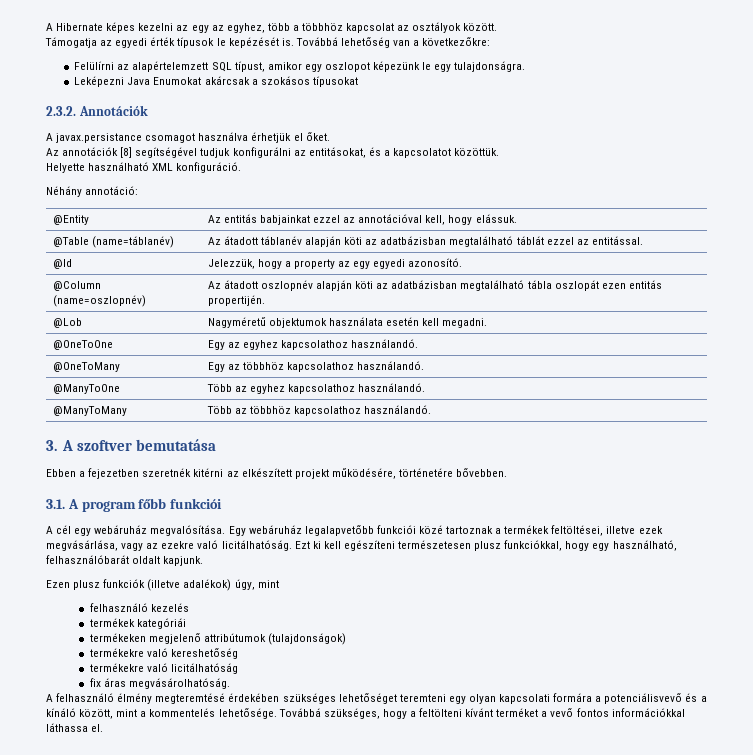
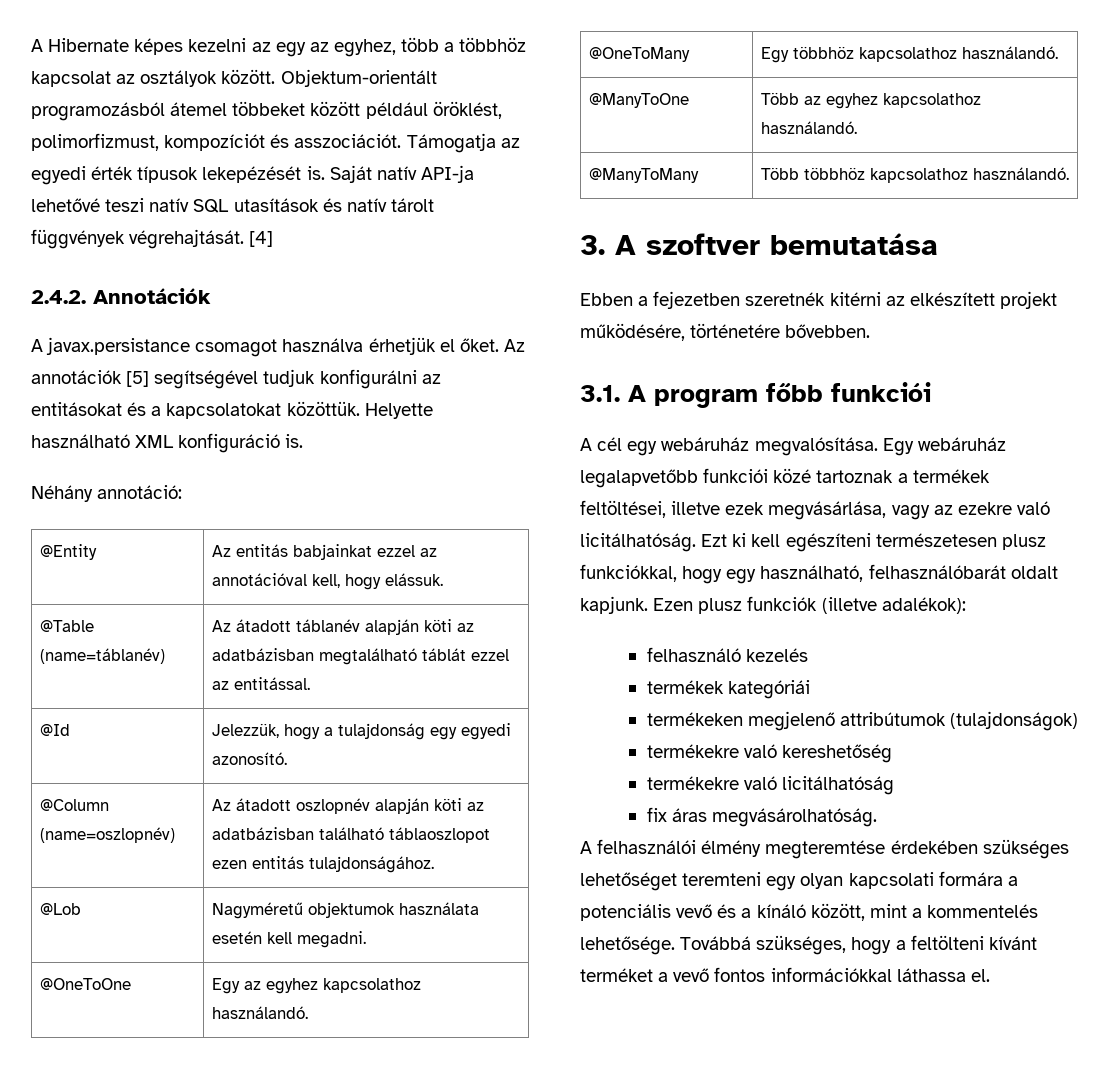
- A Hibernate képes kezelni az egy az egyhez, több a többhöz kapcsolat az osztályok között.
- Támogatja az egyedi érték típusok le kepézését is. Továbbá lehetőség van a következőkre:
- Felülírni az alapértelemzett SQL típust, amikor egy oszlopot képezünk le egy tulajdonságra.
- Leképezni Java Enumokat akárcsak a szokásos típusokat
- 2.3.2. Annotációk
+ A Hibernate képes kezelni az egy az egyhez, több a többhöz kapcsolat az osztályok között. Objektum-orientált programozásból átemel többeket között például öröklést, polimorfizmust, kompozíciót és asszociációt. Támogatja az egyedi érték típusok lekepézését is. Saját natív API-ja lehetővé teszi natív SQL utasítások és natív tárolt függvények végrehajtását. [4]
+ 2.4.2. Annotációk
- A javax.persistance csomagot használva érhetjük el őket.
- Az annotációk [8] segítségével tudjuk konfigurálni az entitásokat, és a kapcsolatot közöttük.
- Helyette használható XML konfiguráció.
+ A javax.persistance csomagot használva érhetjük el őket. Az annotációk [5] segítségével tudjuk konfigurálni az entitásokat és a kapcsolatokat közöttük. Helyette használható XML konfiguráció is.
- @Id | Jelezzük, hogy a property az egy egyedi azonosító.
+ @Id | Jelezzük, hogy a tulajdonság egy egyedi azonosító.
- @Column (name=oszlopnév) | Az átadott oszlopnév alapján köti az adatbázisban megtalálható tábla oszlopát ezen entitás propertijén.
+ @Column (name=oszlopnév) | Az átadott oszlopnév alapján köti az adatbázisban található táblaoszlopot ezen entitás tulajdonságához.
- @OneToMany | Egy az többhöz kapcsolathoz használandó.
+ @OneToMany | Egy többhöz kapcsolathoz használandó.
- @ManyToMany | Több az többhöz kapcsolathoz használandó.
+ @ManyToMany | Több többhöz kapcsolathoz használandó.
- Ezt ki kell egészíteni természetesen plusz funkciókkal, hogy egy használható, felhasználóbarát oldalt kapjunk.
- Ezen plusz funkciók (illetve adalékok) úgy, mint
+ Ezt ki kell egészíteni természetesen plusz funkciókkal, hogy egy használható, felhasználóbarát oldalt kapjunk. Ezen plusz funkciók (illetve adalékok):
- A felhasználó élmény megteremtésé érdekében szükséges lehetőséget teremteni egy olyan kapcsolati formára a potenciálisvevő és a kínáló között, mint a kommentelés lehetősége.
+ A felhasználói élmény megteremtése érdekében szükséges lehetőséget teremteni egy olyan kapcsolati formára a potenciális vevő és a kínáló között, mint a kommentelés lehetősége.

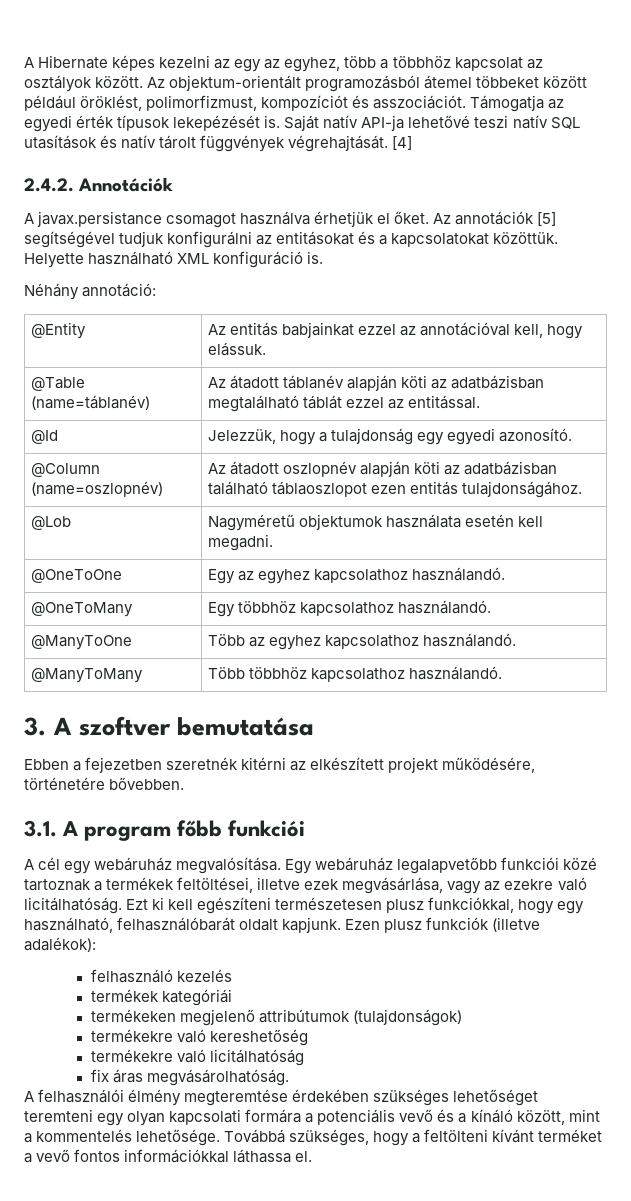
- Objektum-orientált programozásból átemel többeket között például öröklést, polimorfizmust, kompozíciót és asszociációt.
+ Az objektum-orientált programozásból átemel többeket között például öröklést, polimorfizmust, kompozíciót és asszociációt.

